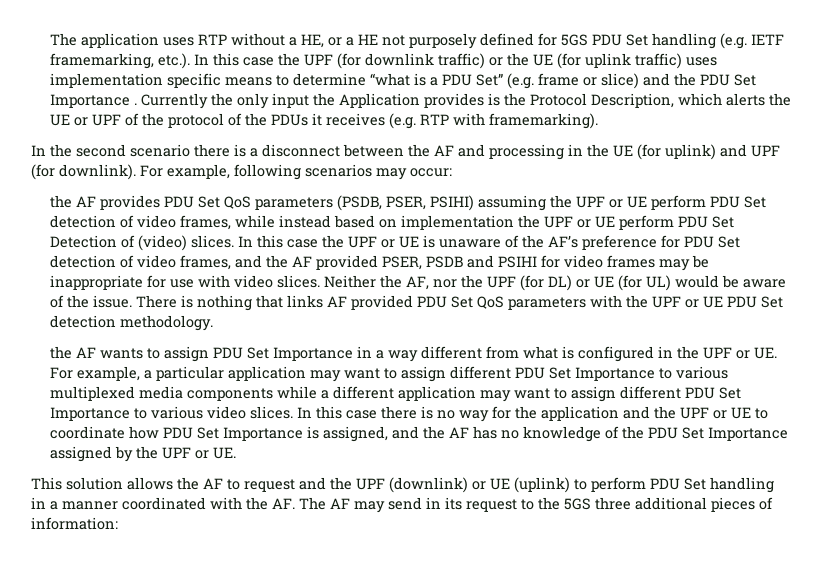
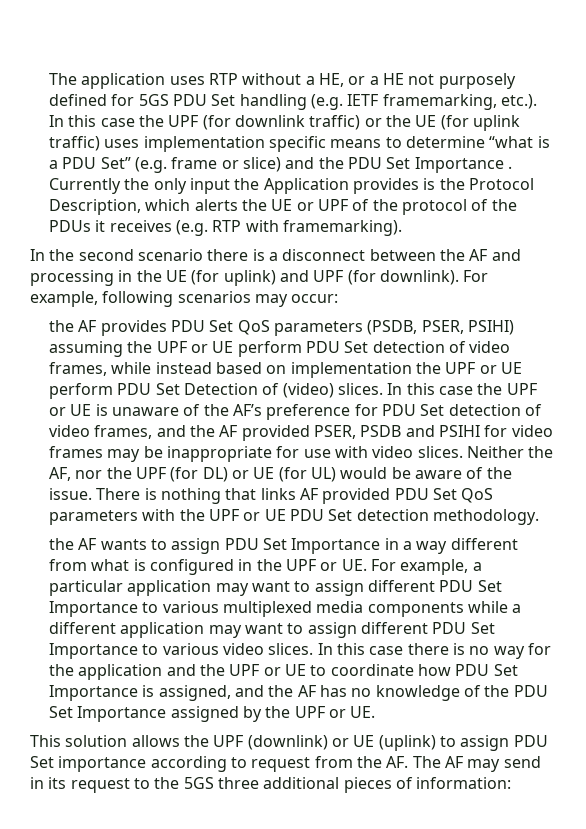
- This solution allows the AF to request and the UPF (downlink) or UE (uplink) to perform PDU Set handling in a manner coordinated with the AF. The AF may send in its request to the 5GS three additional pieces of information:
+ This solution allows the UPF (downlink) or UE (uplink) to assign PDU Set importance according to request from the AF. The AF may send in its request to the 5GS three additional pieces of information:

